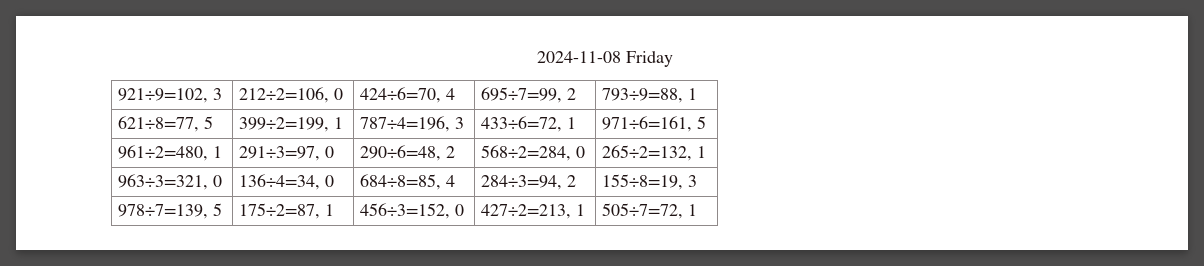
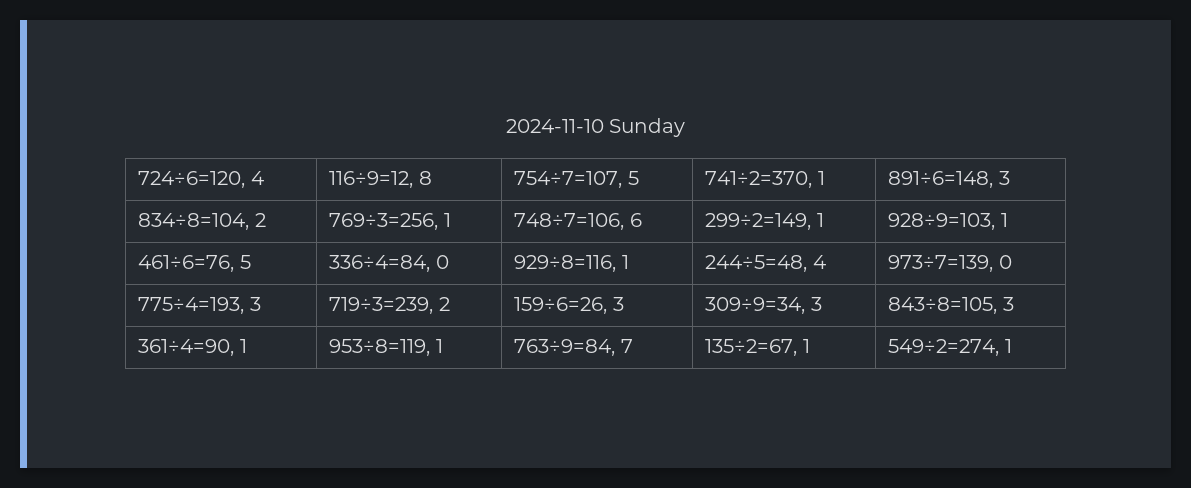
- 2024-11-08 Friday
- 921÷9=102, 3 | 212÷2=106, 0 | 424÷6=70, 4 | 695÷7=99, 2 | 793÷9=88, 1
- 621÷8=77, 5 | 399÷2=199, 1 | 787÷4=196, 3 | 433÷6=72, 1 | 971÷6=161, 5
- 961÷2=480, 1 | 291÷3=97, 0 | 290÷6=48, 2 | 568÷2=284, 0 | 265÷2=132, 1
- 963÷3=321, 0 | 136÷4=34, 0 | 684÷8=85, 4 | 284÷3=94, 2 | 155÷8=19, 3
- 978÷7=139, 5 | 175÷2=87, 1 | 456÷3=152, 0 | 427÷2=213, 1 | 505÷7=72, 1
+ 2024-11-10 Sunday
+ 724÷6=120, 4 | 116÷9=12, 8 | 754÷7=107, 5 | 741÷2=370, 1 | 891÷6=148, 3
+ 834÷8=104, 2 | 769÷3=256, 1 | 748÷7=106, 6 | 299÷2=149, 1 | 928÷9=103, 1
+ 461÷6=76, 5 | 336÷4=84, 0 | 929÷8=116, 1 | 244÷5=48, 4 | 973÷7=139, 0
+ 775÷4=193, 3 | 719÷3=239, 2 | 159÷6=26, 3 | 309÷9=34, 3 | 843÷8=105, 3
+ 361÷4=90, 1 | 953÷8=119, 1 | 763÷9=84, 7 | 135÷2=67, 1 | 549÷2=274, 1

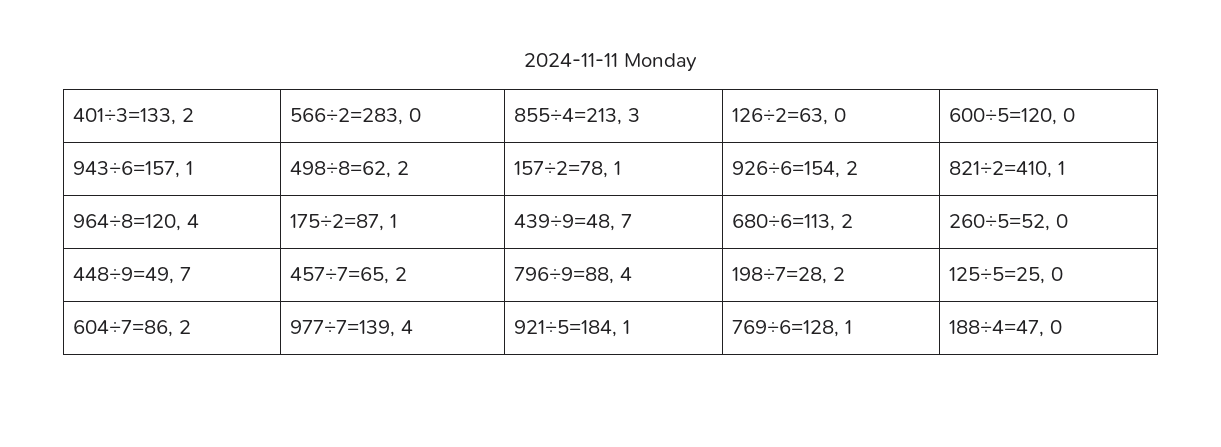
- 2024-11-10 Sunday
- 724÷6=120, 4 | 116÷9=12, 8 | 754÷7=107, 5 | 741÷2=370, 1 | 891÷6=148, 3
- 834÷8=104, 2 | 769÷3=256, 1 | 748÷7=106, 6 | 299÷2=149, 1 | 928÷9=103, 1
- 461÷6=76, 5 | 336÷4=84, 0 | 929÷8=116, 1 | 244÷5=48, 4 | 973÷7=139, 0
- 775÷4=193, 3 | 719÷3=239, 2 | 159÷6=26, 3 | 309÷9=34, 3 | 843÷8=105, 3
- 361÷4=90, 1 | 953÷8=119, 1 | 763÷9=84, 7 | 135÷2=67, 1 | 549÷2=274, 1
+ 2024-11-11 Monday
+ 401÷3=133, 2 | 566÷2=283, 0 | 855÷4=213, 3 | 126÷2=63, 0 | 600÷5=120, 0
+ 943÷6=157, 1 | 498÷8=62, 2 | 157÷2=78, 1 | 926÷6=154, 2 | 821÷2=410, 1
+ 964÷8=120, 4 | 175÷2=87, 1 | 439÷9=48, 7 | 680÷6=113, 2 | 260÷5=52, 0
+ 448÷9=49, 7 | 457÷7=65, 2 | 796÷9=88, 4 | 198÷7=28, 2 | 125÷5=25, 0
+ 604÷7=86, 2 | 977÷7=139, 4 | 921÷5=184, 1 | 769÷6=128, 1 | 188÷4=47, 0

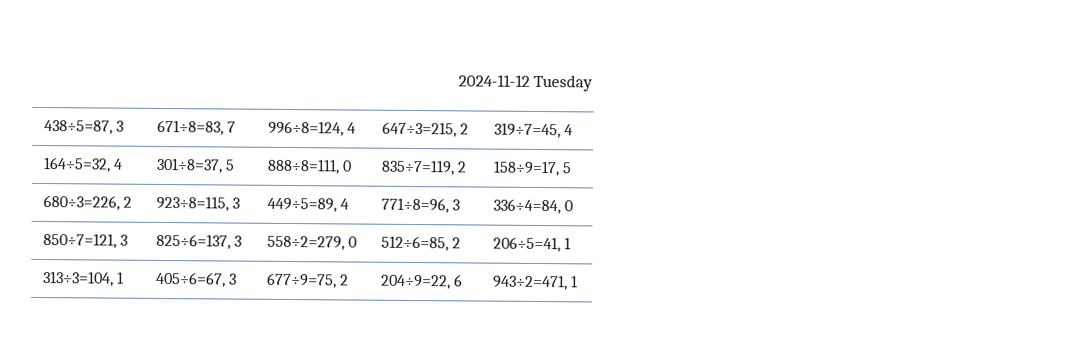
- 2024-11-11 Monday
- 401÷3=133, 2 | 566÷2=283, 0 | 855÷4=213, 3 | 126÷2=63, 0 | 600÷5=120, 0
- 943÷6=157, 1 | 498÷8=62, 2 | 157÷2=78, 1 | 926÷6=154, 2 | 821÷2=410, 1
- 964÷8=120, 4 | 175÷2=87, 1 | 439÷9=48, 7 | 680÷6=113, 2 | 260÷5=52, 0
- 448÷9=49, 7 | 457÷7=65, 2 | 796÷9=88, 4 | 198÷7=28, 2 | 125÷5=25, 0
- 604÷7=86, 2 | 977÷7=139, 4 | 921÷5=184, 1 | 769÷6=128, 1 | 188÷4=47, 0
+ 2024-11-12 Tuesday
+ 438÷5=87, 3 | 671÷8=83, 7 | 996÷8=124, 4 | 647÷3=215, 2 | 319÷7=45, 4
+ 164÷5=32, 4 | 301÷8=37, 5 | 888÷8=111, 0 | 835÷7=119, 2 | 158÷9=17, 5
+ 680÷3=226, 2 | 923÷8=115, 3 | 449÷5=89, 4 | 771÷8=96, 3 | 336÷4=84, 0
+ 850÷7=121, 3 | 825÷6=137, 3 | 558÷2=279, 0 | 512÷6=85, 2 | 206÷5=41, 1
+ 313÷3=104, 1 | 405÷6=67, 3 | 677÷9=75, 2 | 204÷9=22, 6 | 943÷2=471, 1

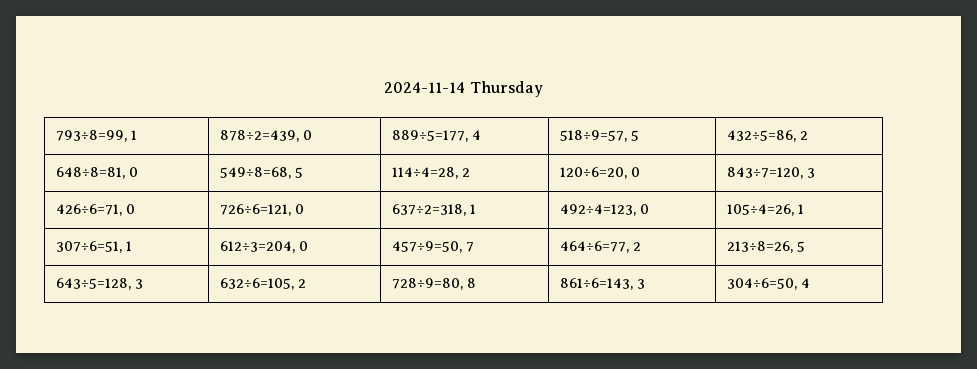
- 2024-11-12 Tuesday
- 438÷5=87, 3 | 671÷8=83, 7 | 996÷8=124, 4 | 647÷3=215, 2 | 319÷7=45, 4
- 164÷5=32, 4 | 301÷8=37, 5 | 888÷8=111, 0 | 835÷7=119, 2 | 158÷9=17, 5
- 680÷3=226, 2 | 923÷8=115, 3 | 449÷5=89, 4 | 771÷8=96, 3 | 336÷4=84, 0
- 850÷7=121, 3 | 825÷6=137, 3 | 558÷2=279, 0 | 512÷6=85, 2 | 206÷5=41, 1
- 313÷3=104, 1 | 405÷6=67, 3 | 677÷9=75, 2 | 204÷9=22, 6 | 943÷2=471, 1
+ 2024-11-14 Thursday
+ 793÷8=99, 1 | 878÷2=439, 0 | 889÷5=177, 4 | 518÷9=57, 5 | 432÷5=86, 2
+ 648÷8=81, 0 | 549÷8=68, 5 | 114÷4=28, 2 | 120÷6=20, 0 | 843÷7=120, 3
+ 426÷6=71, 0 | 726÷6=121, 0 | 637÷2=318, 1 | 492÷4=123, 0 | 105÷4=26, 1
+ 307÷6=51, 1 | 612÷3=204, 0 | 457÷9=50, 7 | 464÷6=77, 2 | 213÷8=26, 5
+ 643÷5=128, 3 | 632÷6=105, 2 | 728÷9=80, 8 | 861÷6=143, 3 | 304÷6=50, 4

